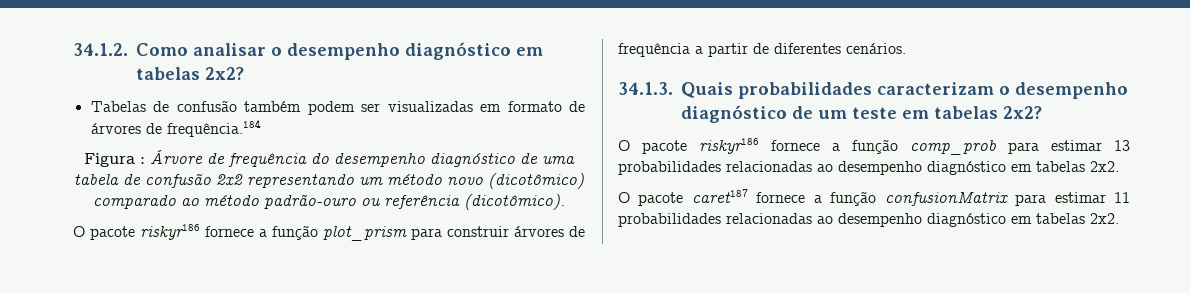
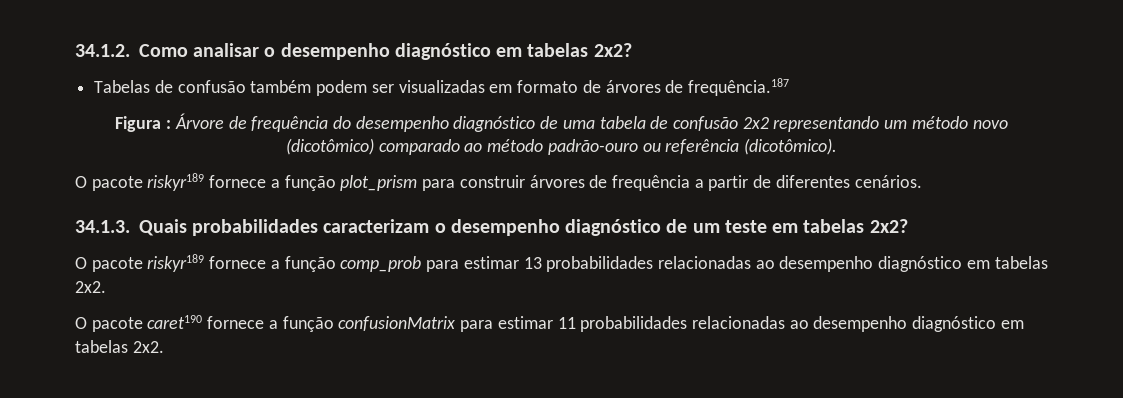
- Tabelas de confusão também podem ser visualizadas em formato de árvores de frequência.184
+ Tabelas de confusão também podem ser visualizadas em formato de árvores de frequência.187
- O pacote riskyr186 fornece a função plot_prism para construir árvores de frequência a partir de diferentes cenários.
+ O pacote riskyr189 fornece a função plot_prism para construir árvores de frequência a partir de diferentes cenários.
- O pacote riskyr186 fornece a função comp_prob para estimar 13 probabilidades relacionadas ao desempenho diagnóstico em tabelas 2x2.
+ O pacote riskyr189 fornece a função comp_prob para estimar 13 probabilidades relacionadas ao desempenho diagnóstico em tabelas 2x2.
- O pacote caret187 fornece a função confusionMatrix para estimar 11 probabilidades relacionadas ao desempenho diagnóstico em tabelas 2x2.
+ O pacote caret190 fornece a função confusionMatrix para estimar 11 probabilidades relacionadas ao desempenho diagnóstico em tabelas 2x2.

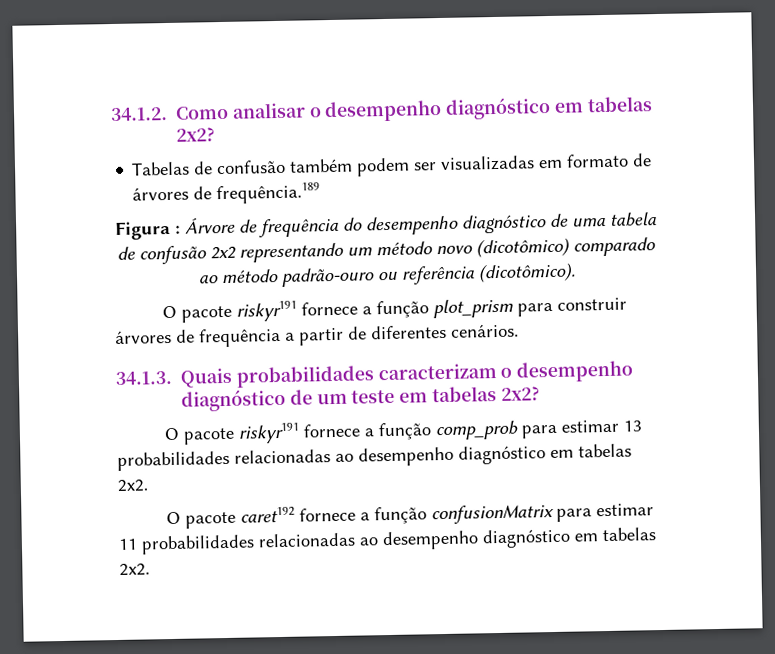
- Tabelas de confusão também podem ser visualizadas em formato de árvores de frequência.187
+ Tabelas de confusão também podem ser visualizadas em formato de árvores de frequência.189
- O pacote riskyr189 fornece a função plot_prism para construir árvores de frequência a partir de diferentes cenários.
+ O pacote riskyr191 fornece a função plot_prism para construir árvores de frequência a partir de diferentes cenários.
- O pacote riskyr189 fornece a função comp_prob para estimar 13 probabilidades relacionadas ao desempenho diagnóstico em tabelas 2x2.
+ O pacote riskyr191 fornece a função comp_prob para estimar 13 probabilidades relacionadas ao desempenho diagnóstico em tabelas 2x2.
- O pacote caret190 fornece a função confusionMatrix para estimar 11 probabilidades relacionadas ao desempenho diagnóstico em tabelas 2x2.
+ O pacote caret192 fornece a função confusionMatrix para estimar 11 probabilidades relacionadas ao desempenho diagnóstico em tabelas 2x2.

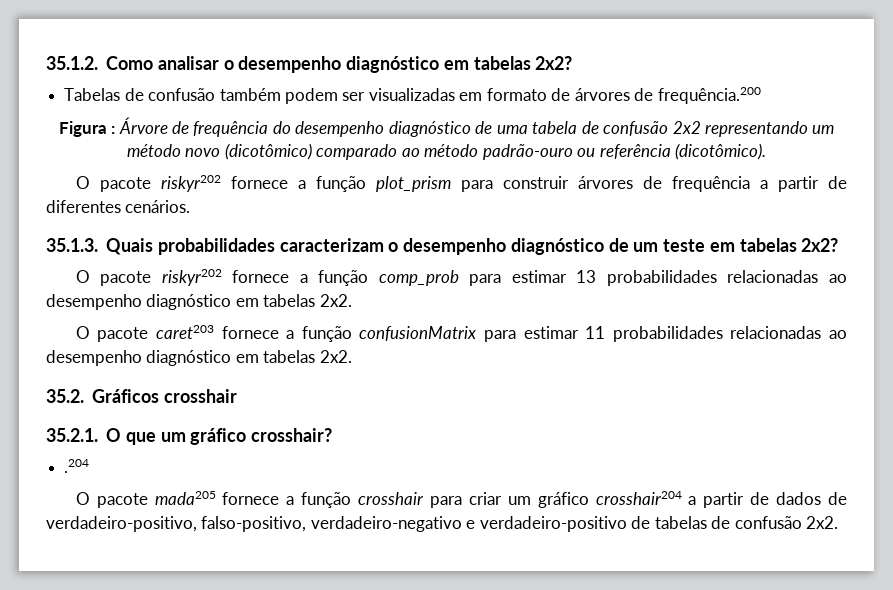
- 34.1.2. Como analisar o desempenho diagnóstico em tabelas 2x2?
+ 35.1.2. Como analisar o desempenho diagnóstico em tabelas 2x2?
- Tabelas de confusão também podem ser visualizadas em formato de árvores de frequência.189
+ Tabelas de confusão também podem ser visualizadas em formato de árvores de frequência.200
- O pacote riskyr191 fornece a função plot_prism para construir árvores de frequência a partir de diferentes cenários.
+ O pacote riskyr202 fornece a função plot_prism para construir árvores de frequência a partir de diferentes cenários.
- 34.1.3. Quais probabilidades caracterizam o desempenho diagnóstico de um teste em tabelas 2x2?
+ 35.1.3. Quais probabilidades caracterizam o desempenho diagnóstico de um teste em tabelas 2x2?
- O pacote riskyr191 fornece a função comp_prob para estimar 13 probabilidades relacionadas ao desempenho diagnóstico em tabelas 2x2.
+ O pacote riskyr202 fornece a função comp_prob para estimar 13 probabilidades relacionadas ao desempenho diagnóstico em tabelas 2x2.
- O pacote caret192 fornece a função confusionMatrix para estimar 11 probabilidades relacionadas ao desempenho diagnóstico em tabelas 2x2.
+ O pacote caret203 fornece a função confusionMatrix para estimar 11 probabilidades relacionadas ao desempenho diagnóstico em tabelas 2x2.
+ 35.2. Gráficos crosshair
+ 35.2.1. O que um gráfico crosshair?
+ .204
+ O pacote mada205 fornece a função crosshair para criar um gráfico crosshair204 a partir de dados de verdadeiro-positivo, falso-positivo, verdadeiro-negativo e verdadeiro-positivo de tabelas de confusão 2x2.

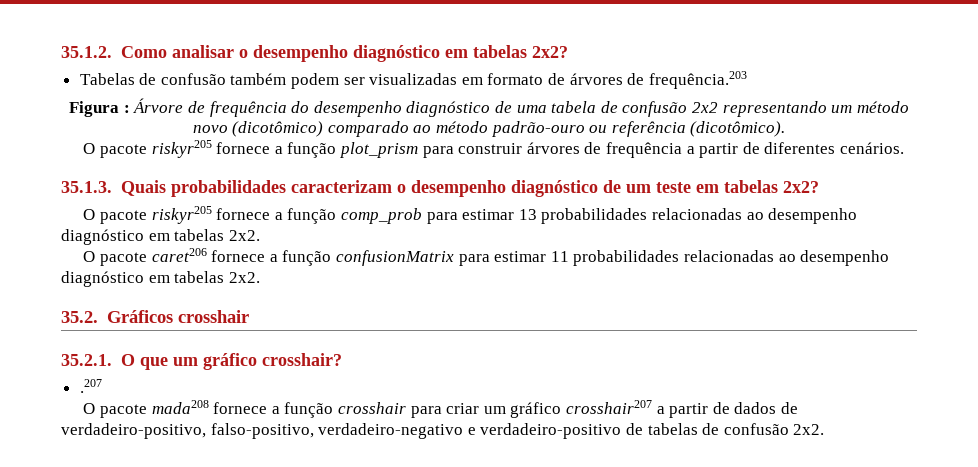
- Tabelas de confusão também podem ser visualizadas em formato de árvores de frequência.200
+ Tabelas de confusão também podem ser visualizadas em formato de árvores de frequência.203
- O pacote riskyr202 fornece a função plot_prism para construir árvores de frequência a partir de diferentes cenários.
+ O pacote riskyr205 fornece a função plot_prism para construir árvores de frequência a partir de diferentes cenários.
- O pacote riskyr202 fornece a função comp_prob para estimar 13 probabilidades relacionadas ao desempenho diagnóstico em tabelas 2x2.
+ O pacote riskyr205 fornece a função comp_prob para estimar 13 probabilidades relacionadas ao desempenho diagnóstico em tabelas 2x2.
- O pacote caret203 fornece a função confusionMatrix para estimar 11 probabilidades relacionadas ao desempenho diagnóstico em tabelas 2x2.
+ O pacote caret206 fornece a função confusionMatrix para estimar 11 probabilidades relacionadas ao desempenho diagnóstico em tabelas 2x2.
- .204
- O pacote mada205 fornece a função crosshair para criar um gráfico crosshair204 a partir de dados de verdadeiro-positivo, falso-positivo, verdadeiro-negativo e verdadeiro-positivo de tabelas de confusão 2x2.
+ .207
+ O pacote mada208 fornece a função crosshair para criar um gráfico crosshair207 a partir de dados de verdadeiro-positivo, falso-positivo, verdadeiro-negativo e verdadeiro-positivo de tabelas de confusão 2x2.

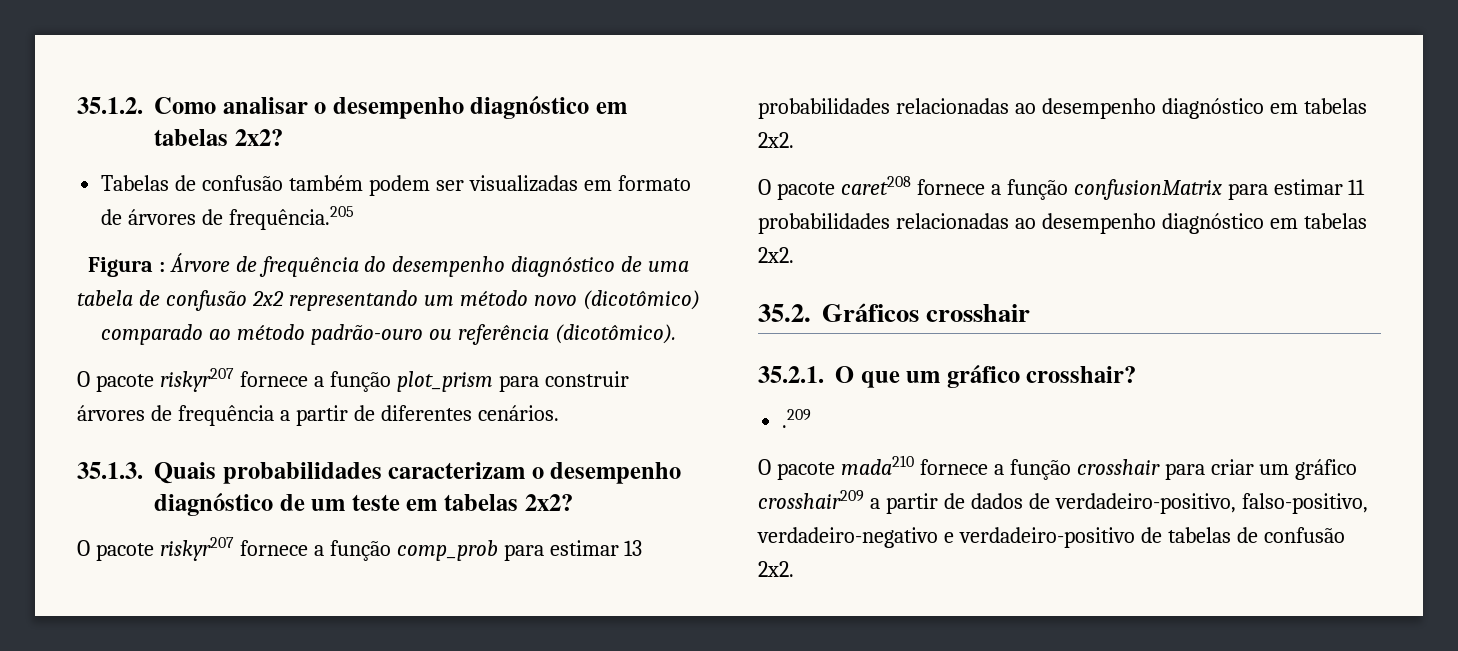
- Tabelas de confusão também podem ser visualizadas em formato de árvores de frequência.203
+ Tabelas de confusão também podem ser visualizadas em formato de árvores de frequência.205
- O pacote riskyr205 fornece a função plot_prism para construir árvores de frequência a partir de diferentes cenários.
+ O pacote riskyr207 fornece a função plot_prism para construir árvores de frequência a partir de diferentes cenários.
- O pacote riskyr205 fornece a função comp_prob para estimar 13 probabilidades relacionadas ao desempenho diagnóstico em tabelas 2x2.
+ O pacote riskyr207 fornece a função comp_prob para estimar 13 probabilidades relacionadas ao desempenho diagnóstico em tabelas 2x2.
- O pacote caret206 fornece a função confusionMatrix para estimar 11 probabilidades relacionadas ao desempenho diagnóstico em tabelas 2x2.
+ O pacote caret208 fornece a função confusionMatrix para estimar 11 probabilidades relacionadas ao desempenho diagnóstico em tabelas 2x2.
- .207
- O pacote mada208 fornece a função crosshair para criar um gráfico crosshair207 a partir de dados de verdadeiro-positivo, falso-positivo, verdadeiro-negativo e verdadeiro-positivo de tabelas de confusão 2x2.
+ .209
+ O pacote mada210 fornece a função crosshair para criar um gráfico crosshair209 a partir de dados de verdadeiro-positivo, falso-positivo, verdadeiro-negativo e verdadeiro-positivo de tabelas de confusão 2x2.

